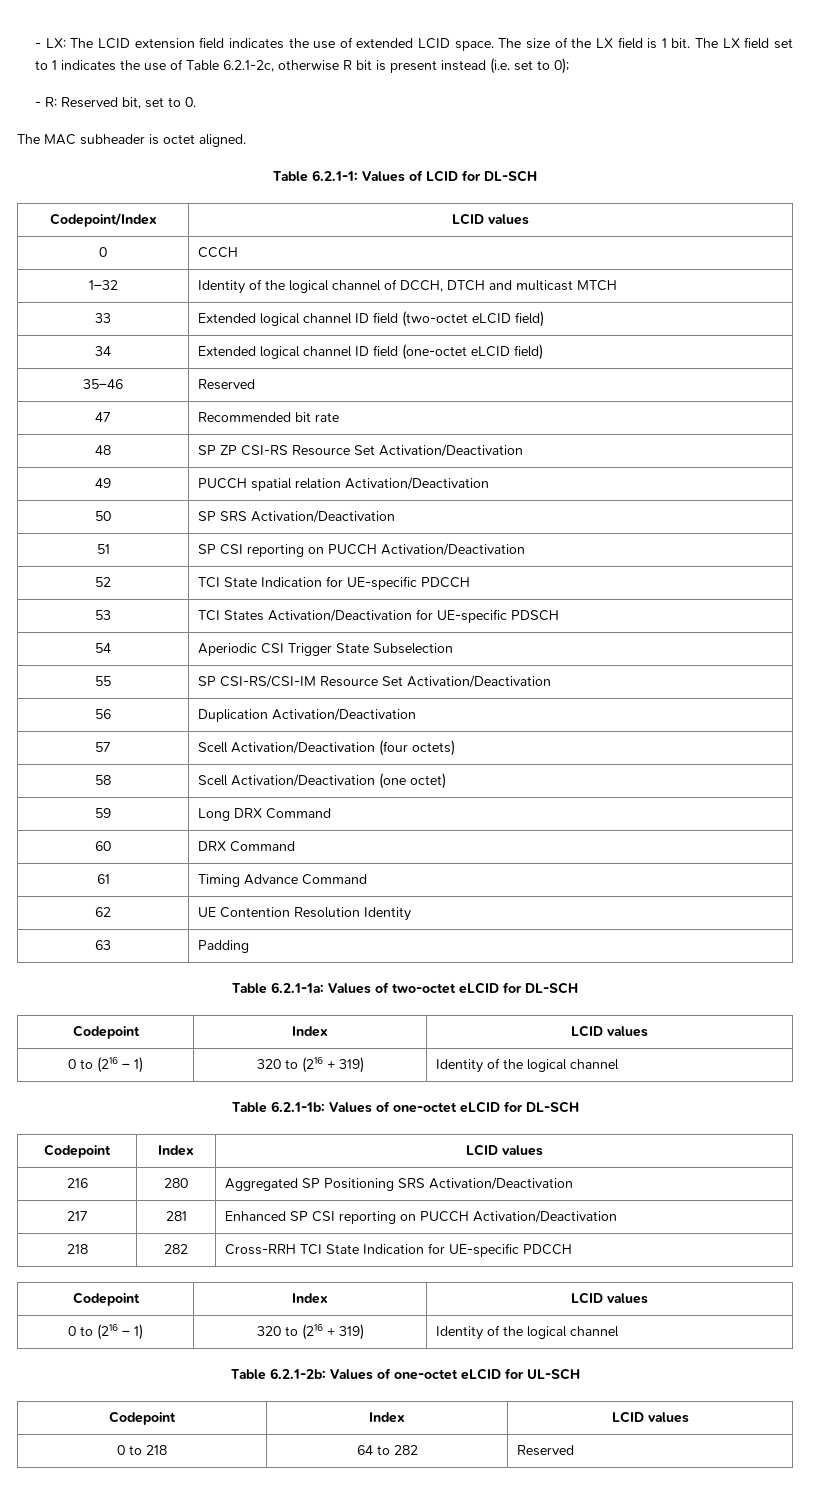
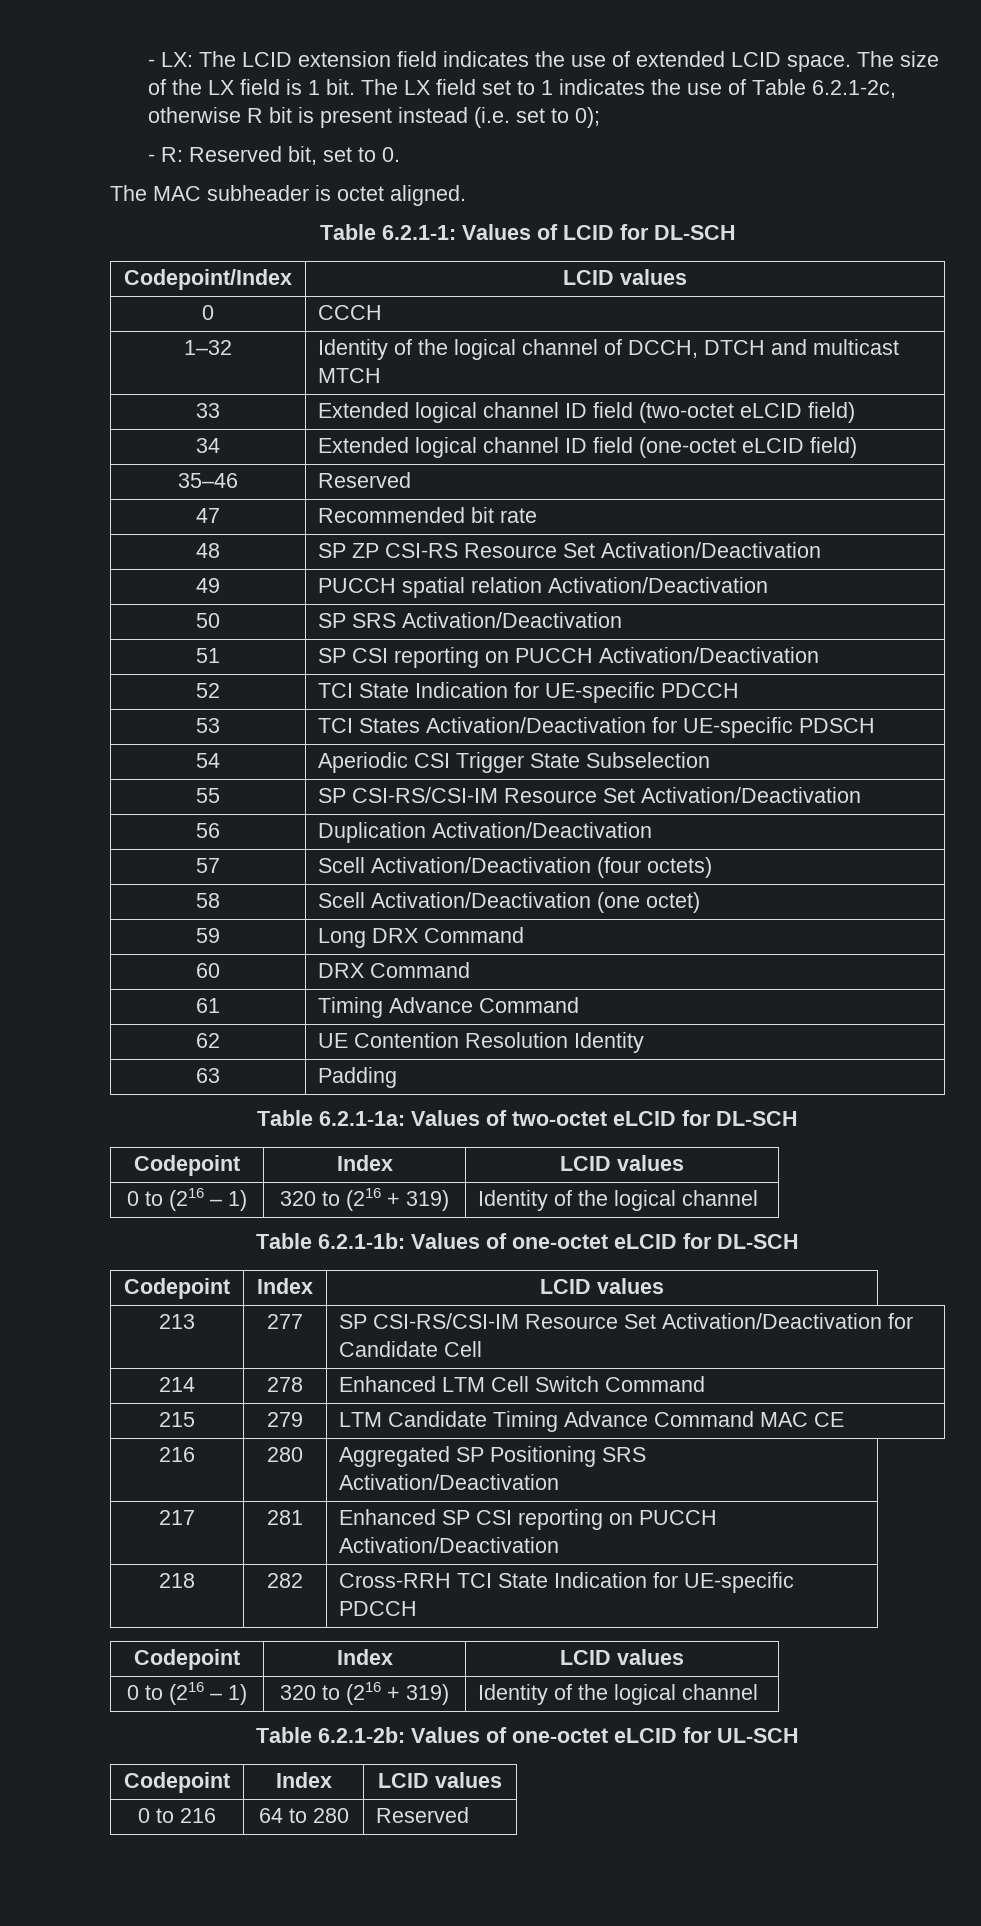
+ 213 | 277 | SP CSI-RS/CSI-IM Resource Set Activation/Deactivation for Candidate Cell
+ 214 | 278 | Enhanced LTM Cell Switch Command
+ 215 | 279 | LTM Candidate Timing Advance Command MAC CE
- 0 to 218 | 64 to 282 | Reserved
+ 0 to 216 | 64 to 280 | Reserved

